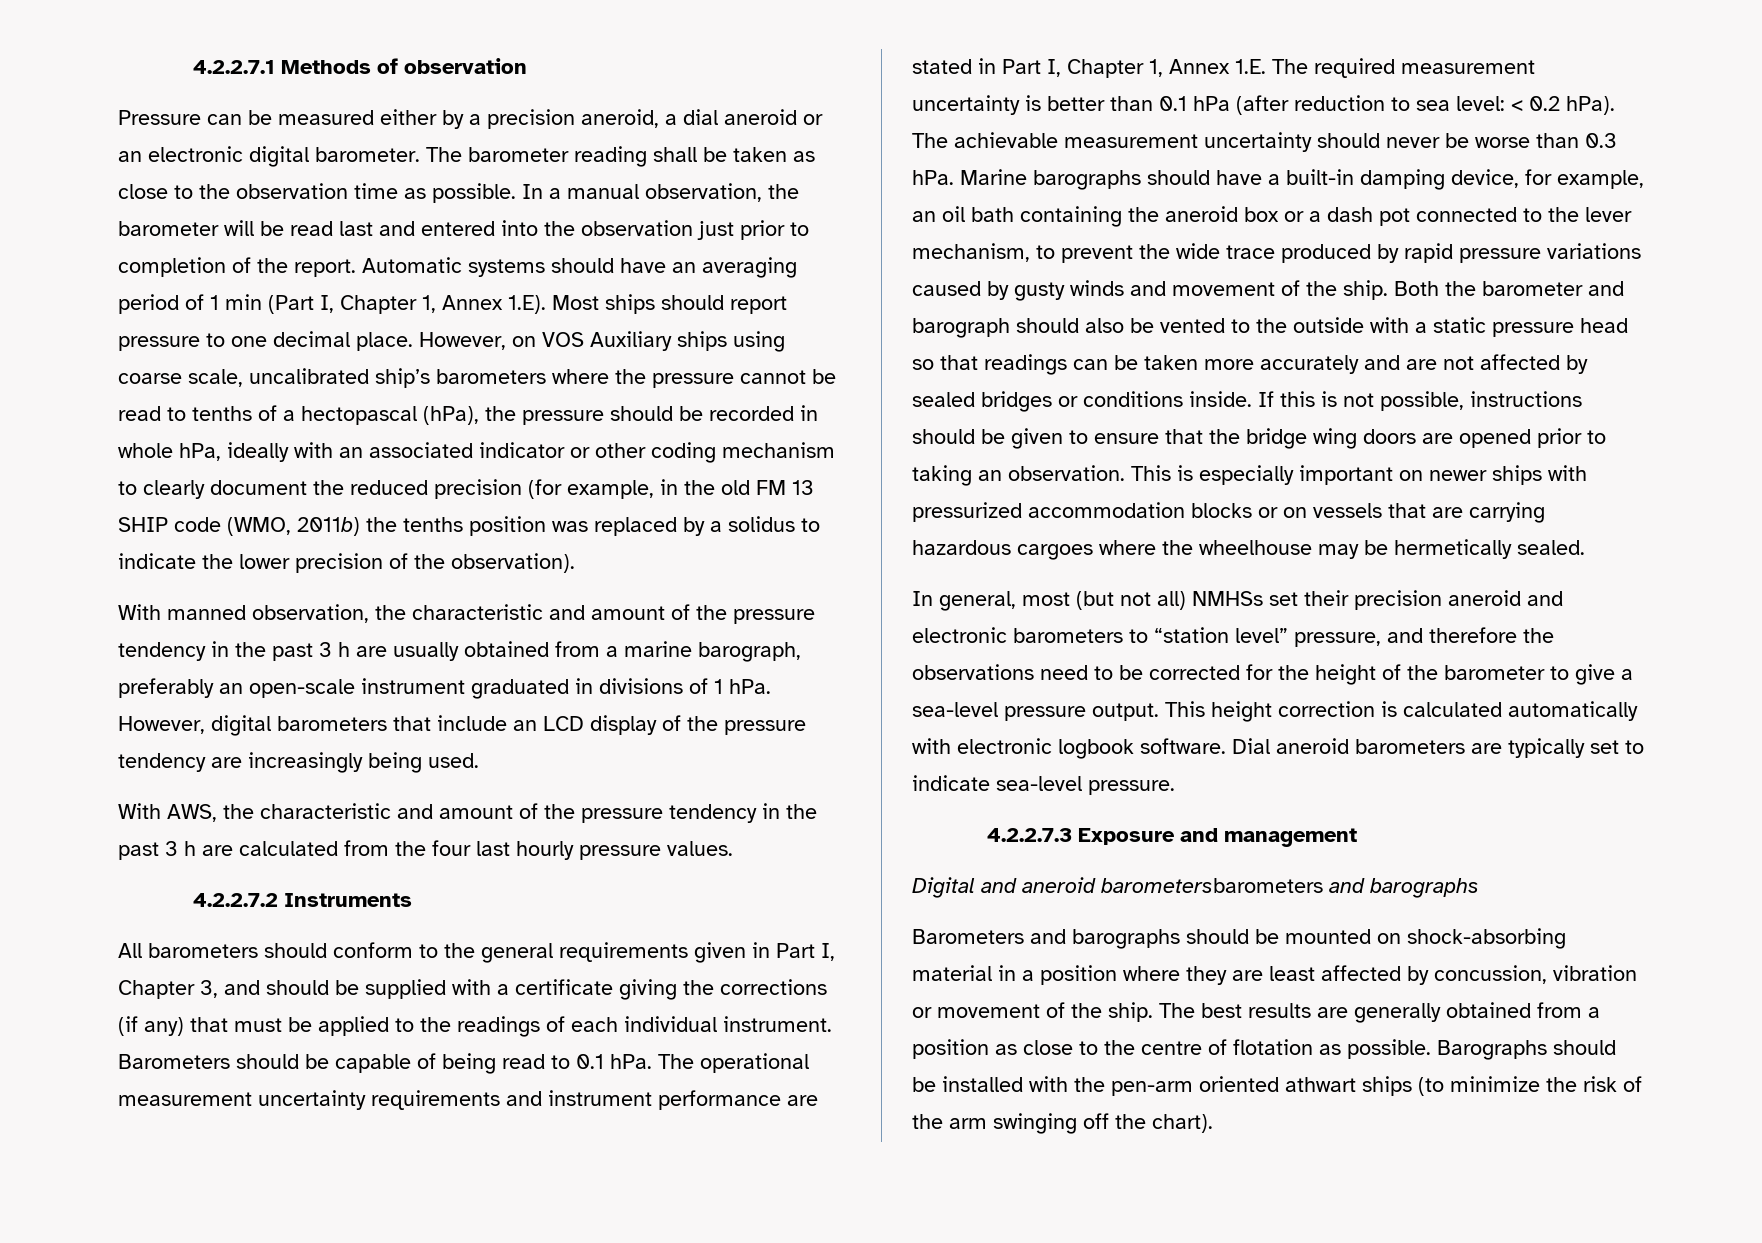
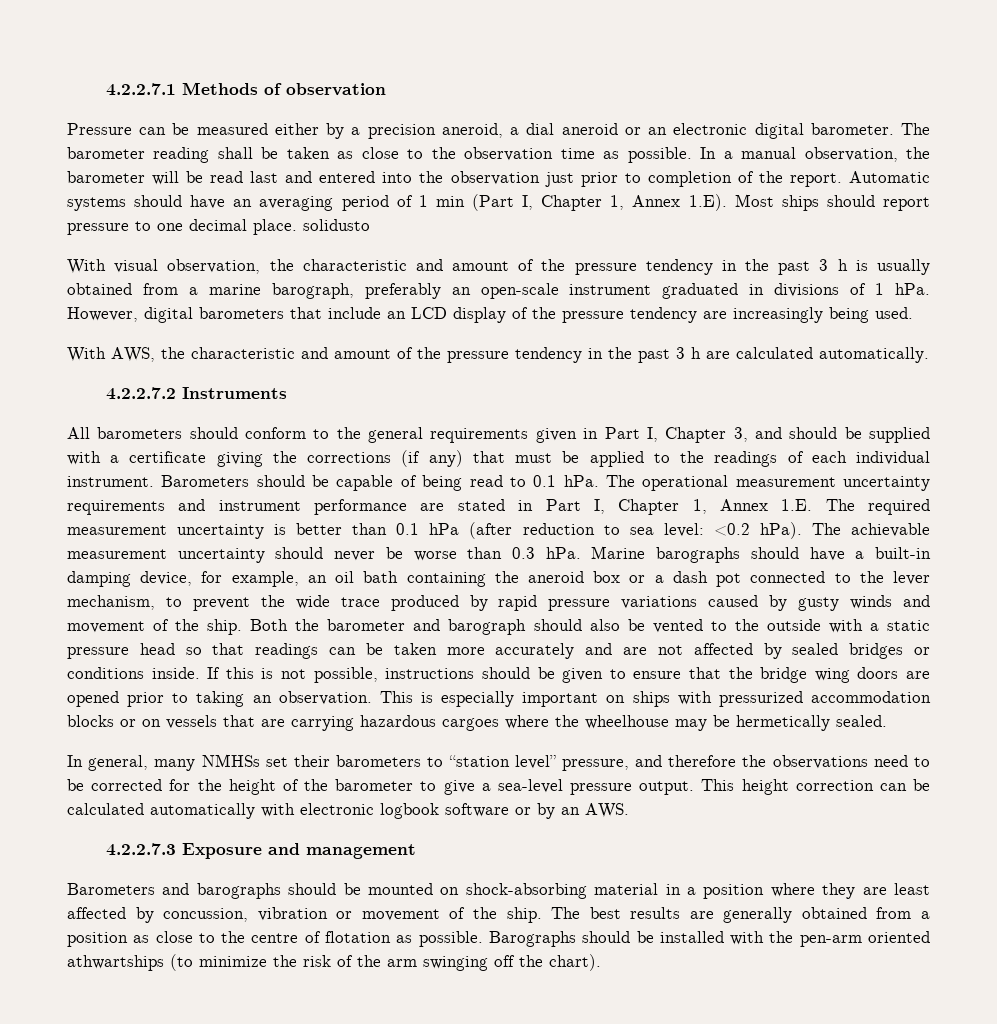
- Automatic systems should have an averaging period of 1 min (Part I, Chapter 1, Annex 1.E). Most ships should report pressure to one decimal place. However, on VOS Auxiliary ships using coarse scale, uncalibrated ship’s barometers where the pressure cannot be read to tenths of a hectopascal (hPa), the pressure should be recorded in whole hPa, ideally with an associated indicator or other coding mechanism to clearly document the reduced precision (for example, in the old FM 13 SHIP code (WMO, 2011b) the tenths position was replaced by a solidus to indicate the lower precision of the observation).
- With manned observation, the characteristic and amount of the pressure tendency in the past 3 h are usually obtained from a marine barograph, preferably an open-scale instrument graduated in divisions of 1 hPa.
+ Automatic systems should have an averaging period of 1 min (Part I, Chapter 1, Annex 1.E). Most ships should report pressure to one decimal place. solidusto
+ With visual observation, the characteristic and amount of the pressure tendency in the past 3 h is usually obtained from a marine barograph, preferably an open-scale instrument graduated in divisions of 1 hPa.
- With AWS, the characteristic and amount of the pressure tendency in the past 3 h are calculated from the four last hourly pressure values.
+ With AWS, the characteristic and amount of the pressure tendency in the past 3 h are calculated automatically.
- The operational measurement uncertainty requirements and instrument performance are stated in Part I, Chapter 1, Annex 1.E. The required measurement uncertainty is better than 0.1 hPa (after reduction to sea level: < 0.2 hPa).
+ The operational measurement uncertainty requirements and instrument performance are stated in Part I, Chapter 1, Annex 1.E. The required measurement uncertainty is better than 0.1 hPa (after reduction to sea level: <0.2 hPa).
- This is especially important on newer ships with pressurized accommodation blocks or on vessels that are carrying hazardous cargoes where the wheelhouse may be hermetically sealed.
+ This is especially important on ships with pressurized accommodation blocks or on vessels that are carrying hazardous cargoes where the wheelhouse may be hermetically sealed.
- In general, most (but not all) NMHSs set their precision aneroid and electronic barometers to “station level” pressure, and therefore the observations need to be corrected for the height of the barometer to give a sea-level pressure output.
+ In general, many NMHSs set their barometers to “station level” pressure, and therefore the observations need to be corrected for the height of the barometer to give a sea-level pressure output.
- This height correction is calculated automatically with electronic logbook software. Dial aneroid barometers are typically set to indicate sea-level pressure.
+ This height correction can be calculated automatically with electronic logbook software or by an AWS.
  4.2.2.7.3 Exposure and management
- Digital and aneroid barometersbarometers and barographs
- Barographs should be installed with the pen-arm oriented athwart ships (to minimize the risk of the arm swinging off the chart).
+ Barographs should be installed with the pen-arm oriented athwartships (to minimize the risk of the arm swinging off the chart).

